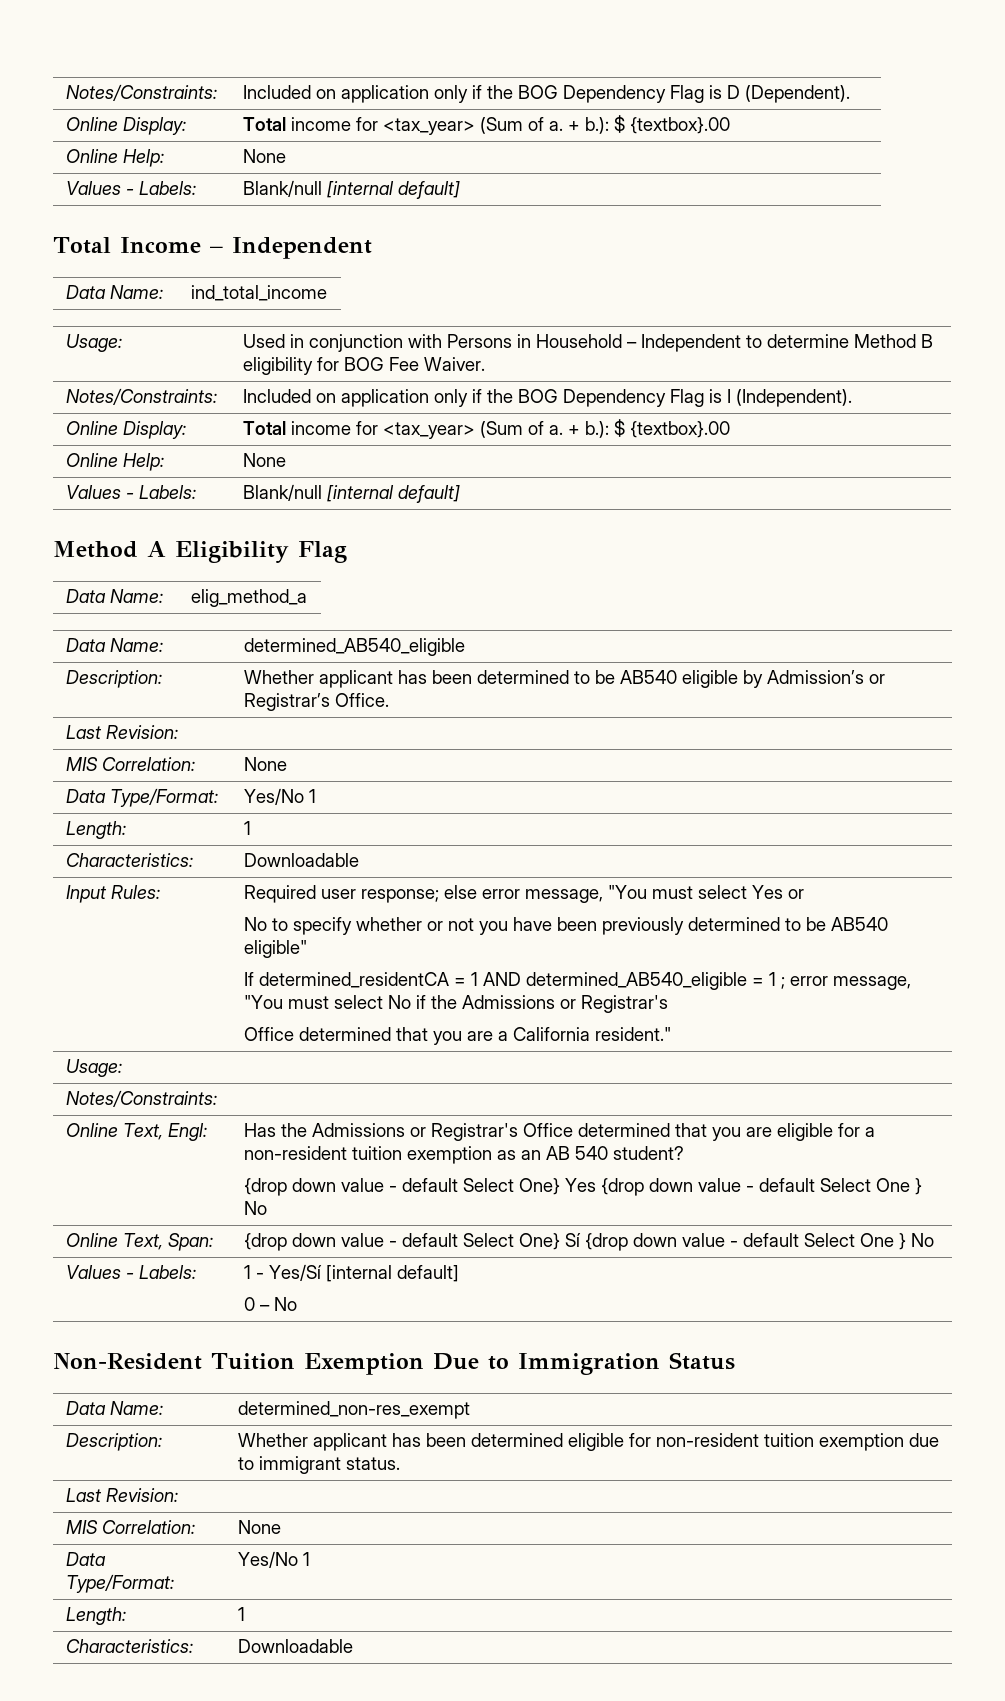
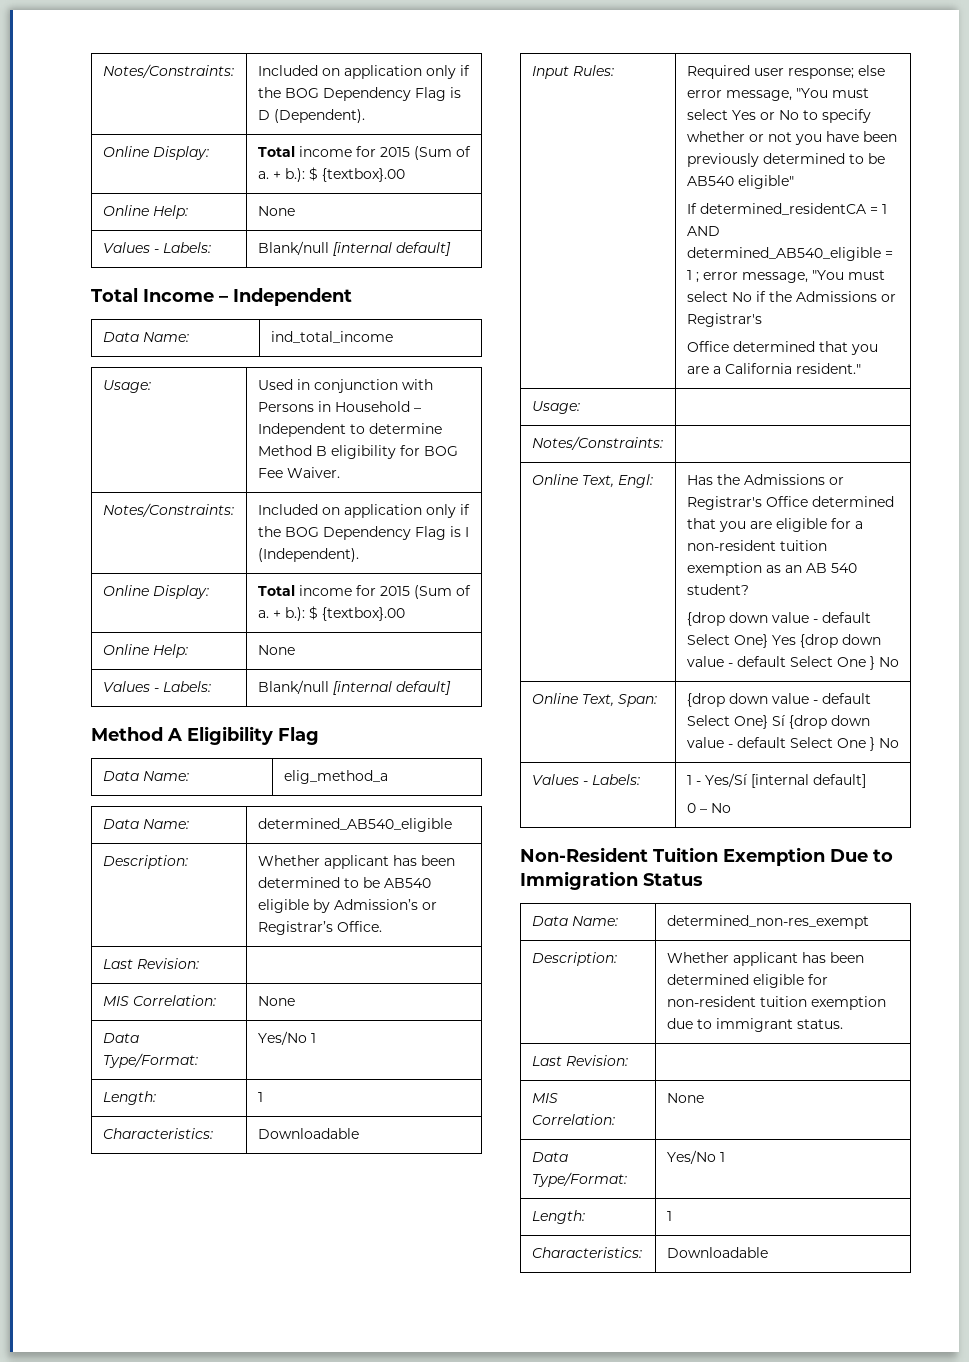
  Notes/Constraints: | Included on application only if the BOG Dependency Flag is D (Dependent).
- Online Display: | Total income for <tax_year> (Sum of a. + b.): $ {textbox}.00
+ Online Display: | Total income for 2015 (Sum of a. + b.): $ {textbox}.00
  Notes/Constraints: | Included on application only if the BOG Dependency Flag is I (Independent).
- Online Display: | Total income for <tax_year> (Sum of a. + b.): $ {textbox}.00
+ Online Display: | Total income for 2015 (Sum of a. + b.): $ {textbox}.00
- Required user response; else error message, "You must select Yes or
- No to specify whether or not you have been previously determined to be AB540 eligible"
+ Required user response; else error message, "You must select Yes or No to specify whether or not you have been previously determined to be AB540 eligible"

